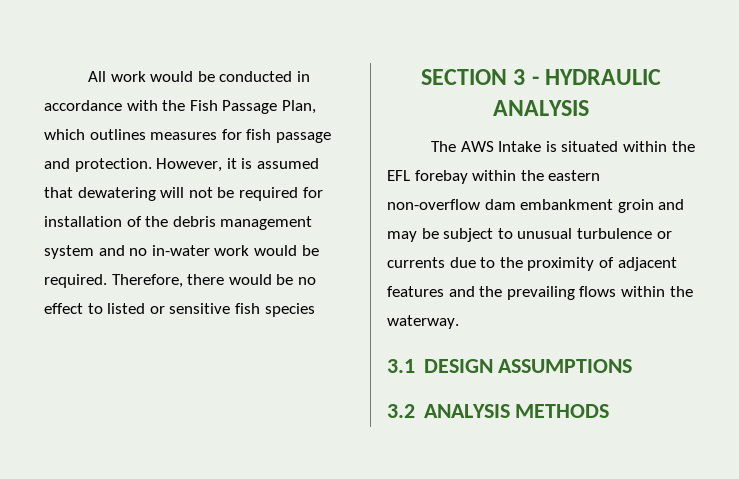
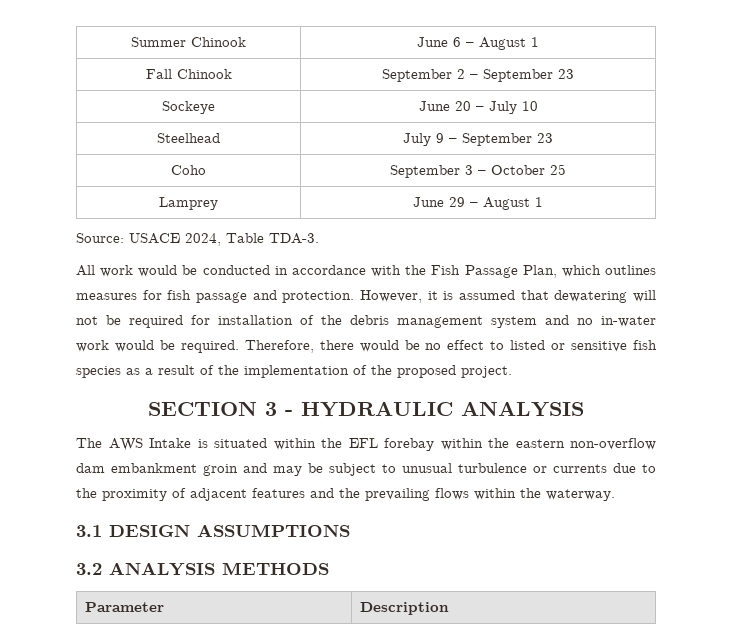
+ Summer Chinook | June 6 – August 1
+ Fall Chinook | September 2 – September 23
+ Sockeye | June 20 – July 10
+ Steelhead | July 9 – September 23
+ Coho | September 3 – October 25
+ Lamprey | June 29 – August 1
+ Source: USACE 2024, Table TDA-3.
- Therefore, there would be no effect to listed or sensitive fish species
+ Therefore, there would be no effect to listed or sensitive fish species as a result of the implementation of the proposed project.
+ Parameter | Description

